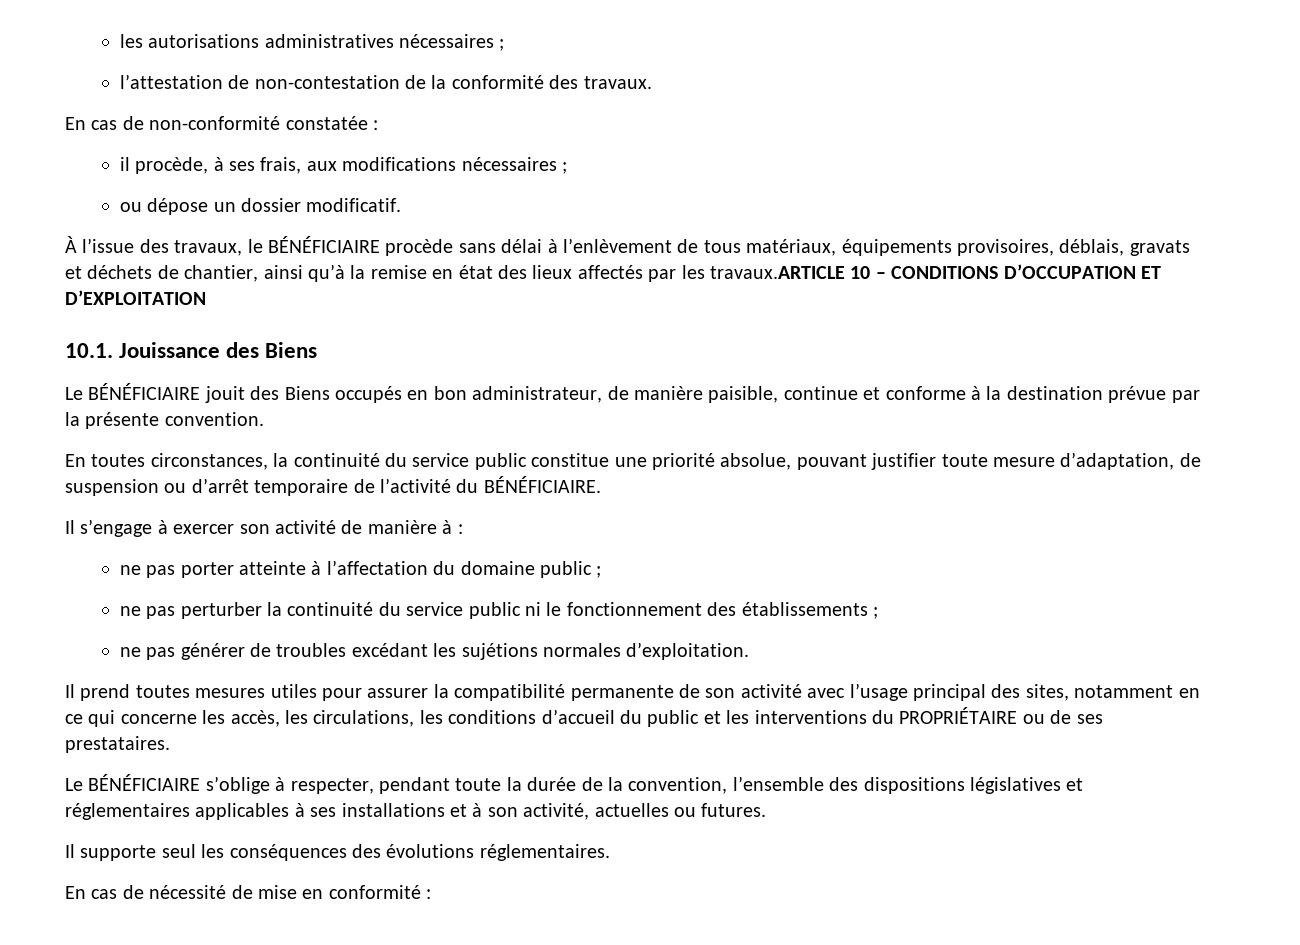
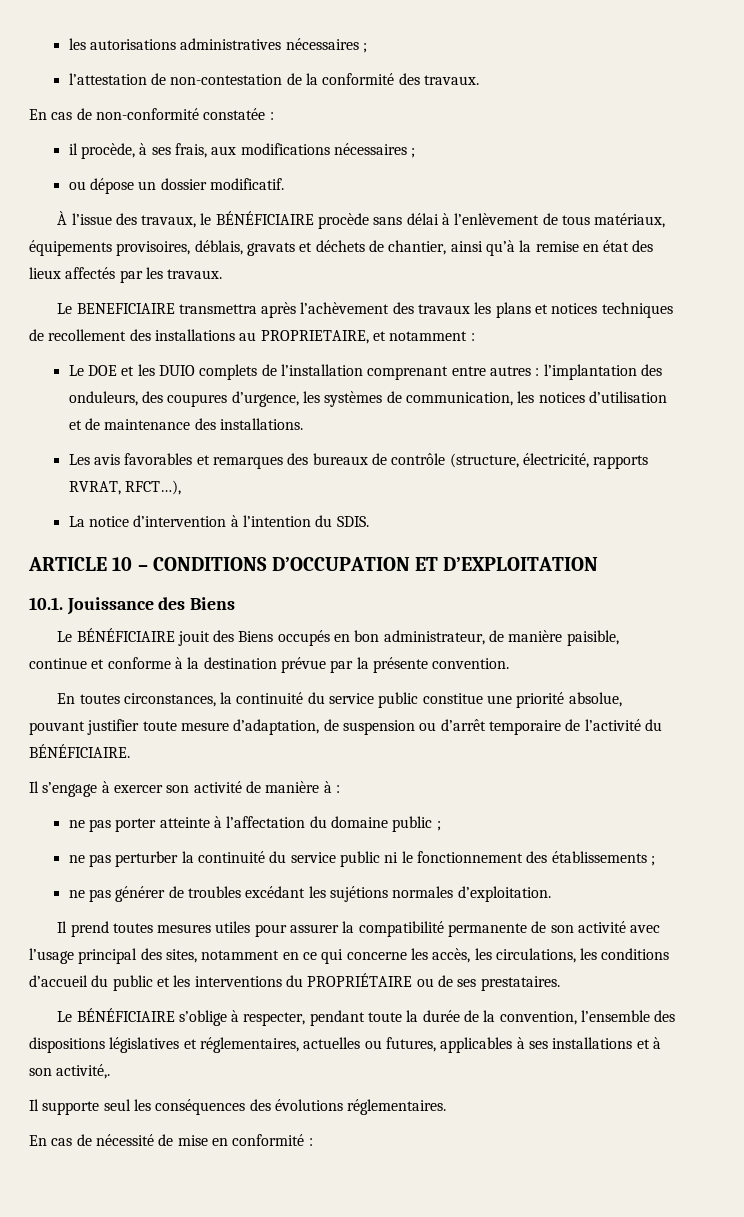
- À l’issue des travaux, le BÉNÉFICIAIRE procède sans délai à l’enlèvement de tous matériaux, équipements provisoires, déblais, gravats et déchets de chantier, ainsi qu’à la remise en état des lieux affectés par les travaux.ARTICLE 10 – CONDITIONS D’OCCUPATION ET D’EXPLOITATION
+ À l’issue des travaux, le BÉNÉFICIAIRE procède sans délai à l’enlèvement de tous matériaux, équipements provisoires, déblais, gravats et déchets de chantier, ainsi qu’à la remise en état des lieux affectés par les travaux.
+ Le BENEFICIAIRE transmettra après l’achèvement des travaux les plans et notices techniques de recollement des installations au PROPRIETAIRE, et notamment :
+ Le DOE et les DUIO complets de l’installation comprenant entre autres : l’implantation des onduleurs, des coupures d’urgence, les systèmes de communication, les notices d’utilisation et de maintenance des installations.
+ Les avis favorables et remarques des bureaux de contrôle (structure, électricité, rapports RVRAT, RFCT…),
+ La notice d’intervention à l’intention du SDIS.
+ ARTICLE 10 – CONDITIONS D’OCCUPATION ET D’EXPLOITATION
- Le BÉNÉFICIAIRE s’oblige à respecter, pendant toute la durée de la convention, l’ensemble des dispositions législatives et réglementaires applicables à ses installations et à son activité, actuelles ou futures.
+ Le BÉNÉFICIAIRE s’oblige à respecter, pendant toute la durée de la convention, l’ensemble des dispositions législatives et réglementaires, actuelles ou futures, applicables à ses installations et à son activité,.

